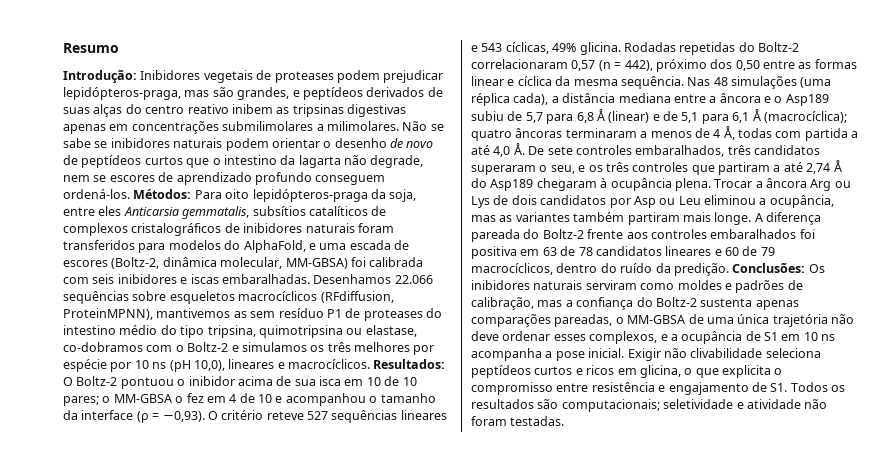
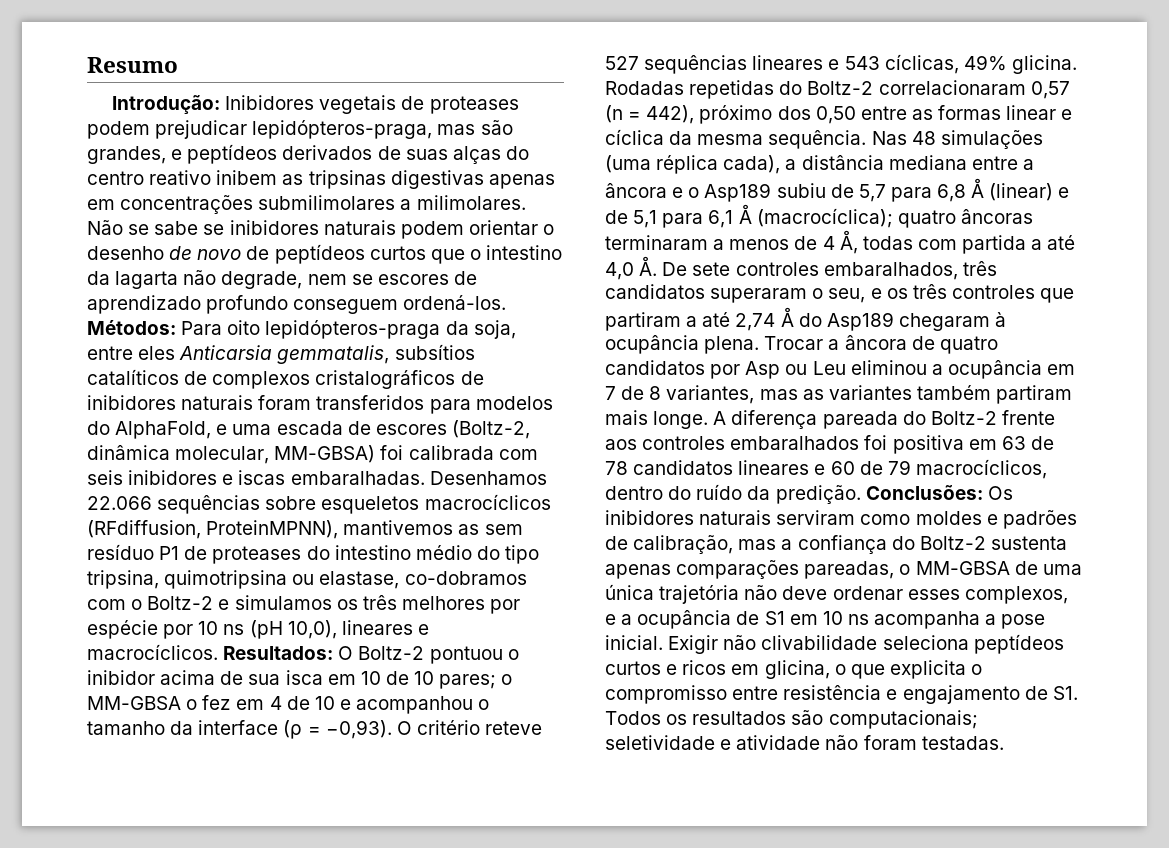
- Trocar a âncora Arg ou Lys de dois candidatos por Asp ou Leu eliminou a ocupância, mas as variantes também partiram mais longe.
+ Trocar a âncora de quatro candidatos por Asp ou Leu eliminou a ocupância em 7 de 8 variantes, mas as variantes também partiram mais longe.

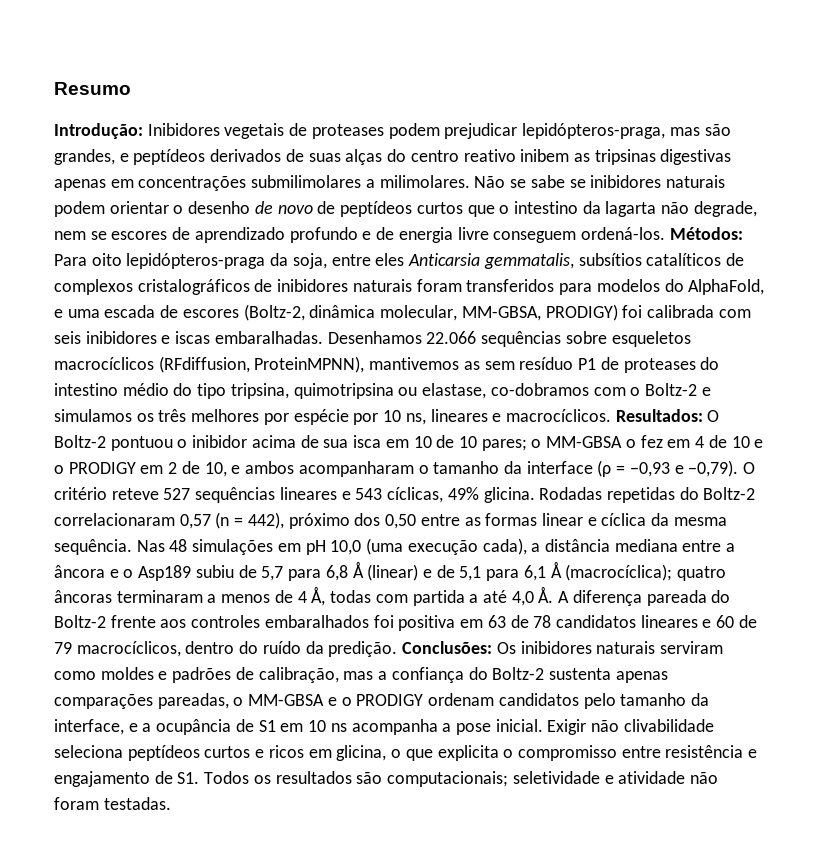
- Não se sabe se inibidores naturais podem orientar o desenho de novo de peptídeos curtos que o intestino da lagarta não degrade, nem se escores de aprendizado profundo conseguem ordená-los.
+ Não se sabe se inibidores naturais podem orientar o desenho de novo de peptídeos curtos que o intestino da lagarta não degrade, nem se escores de aprendizado profundo e de energia livre conseguem ordená-los.
- Métodos: Para oito lepidópteros-praga da soja, entre eles Anticarsia gemmatalis, subsítios catalíticos de complexos cristalográficos de inibidores naturais foram transferidos para modelos do AlphaFold, e uma escada de escores (Boltz-2, dinâmica molecular, MM-GBSA) foi calibrada com seis inibidores e iscas embaralhadas.
+ Métodos: Para oito lepidópteros-praga da soja, entre eles Anticarsia gemmatalis, subsítios catalíticos de complexos cristalográficos de inibidores naturais foram transferidos para modelos do AlphaFold, e uma escada de escores (Boltz-2, dinâmica molecular, MM-GBSA, PRODIGY) foi calibrada com seis inibidores e iscas embaralhadas.
- Desenhamos 22.066 sequências sobre esqueletos macrocíclicos (RFdiffusion, ProteinMPNN), mantivemos as sem resíduo P1 de proteases do intestino médio do tipo tripsina, quimotripsina ou elastase, co-dobramos com o Boltz-2 e simulamos os três melhores por espécie por 10 ns (pH 10,0), lineares e macrocíclicos.
+ Desenhamos 22.066 sequências sobre esqueletos macrocíclicos (RFdiffusion, ProteinMPNN), mantivemos as sem resíduo P1 de proteases do intestino médio do tipo tripsina, quimotripsina ou elastase, co-dobramos com o Boltz-2 e simulamos os três melhores por espécie por 10 ns, lineares e macrocíclicos.
- Resultados: O Boltz-2 pontuou o inibidor acima de sua isca em 10 de 10 pares; o MM-GBSA o fez em 4 de 10 e acompanhou o tamanho da interface (ρ = −0,93).
+ Resultados: O Boltz-2 pontuou o inibidor acima de sua isca em 10 de 10 pares; o MM-GBSA o fez em 4 de 10 e o PRODIGY em 2 de 10, e ambos acompanharam o tamanho da interface (ρ = −0,93 e −0,79).
- Nas 48 simulações (uma réplica cada), a distância mediana entre a âncora e o Asp189 subiu de 5,7 para 6,8 Å (linear) e de 5,1 para 6,1 Å (macrocíclica);
+ Nas 48 simulações em pH 10,0 (uma execução cada), a distância mediana entre a âncora e o Asp189 subiu de 5,7 para 6,8 Å (linear) e de 5,1 para 6,1 Å (macrocíclica);
- quatro âncoras terminaram a menos de 4 Å, todas com partida a até 4,0 Å. De sete controles embaralhados, três candidatos superaram o seu, e os três controles que partiram a até 2,74 Å do Asp189 chegaram à ocupância plena. Trocar a âncora de quatro candidatos por Asp ou Leu eliminou a ocupância em 7 de 8 variantes, mas as variantes também partiram mais longe. A diferença pareada do Boltz-2 frente aos controles embaralhados foi positiva em 63 de 78 candidatos lineares e 60 de 79 macrocíclicos, dentro do ruído da predição.
+ quatro âncoras terminaram a menos de 4 Å, todas com partida a até 4,0 Å. A diferença pareada do Boltz-2 frente aos controles embaralhados foi positiva em 63 de 78 candidatos lineares e 60 de 79 macrocíclicos, dentro do ruído da predição.
- Conclusões: Os inibidores naturais serviram como moldes e padrões de calibração, mas a confiança do Boltz-2 sustenta apenas comparações pareadas, o MM-GBSA de uma única trajetória não deve ordenar esses complexos, e a ocupância de S1 em 10 ns acompanha a pose inicial.
+ Conclusões: Os inibidores naturais serviram como moldes e padrões de calibração, mas a confiança do Boltz-2 sustenta apenas comparações pareadas, o MM-GBSA e o PRODIGY ordenam candidatos pelo tamanho da interface, e a ocupância de S1 em 10 ns acompanha a pose inicial.

